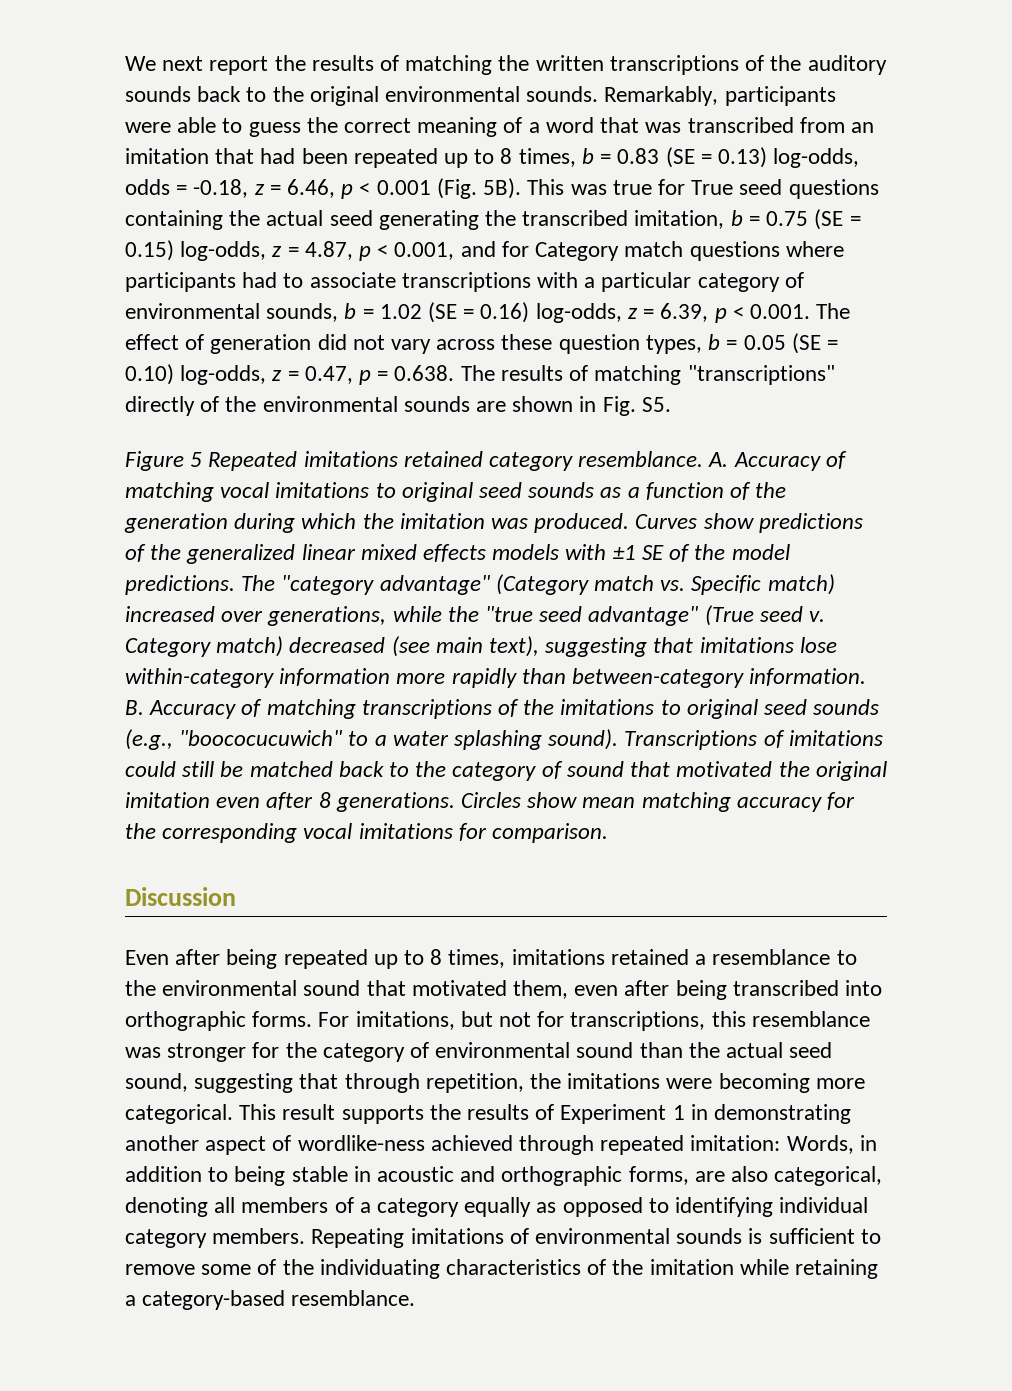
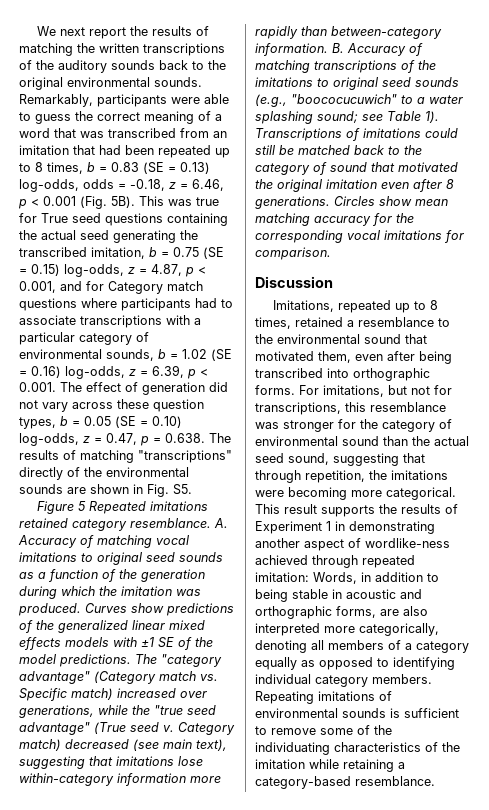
- B. Accuracy of matching transcriptions of the imitations to original seed sounds (e.g., "boococucuwich" to a water splashing sound).
+ B. Accuracy of matching transcriptions of the imitations to original seed sounds (e.g., "boococucuwich" to a water splashing sound; see Table 1).
- Even after being repeated up to 8 times, imitations retained a resemblance to the environmental sound that motivated them, even after being transcribed into orthographic forms.
+ Imitations, repeated up to 8 times, retained a resemblance to the environmental sound that motivated them, even after being transcribed into orthographic forms.
- This result supports the results of Experiment 1 in demonstrating another aspect of wordlike-ness achieved through repeated imitation: Words, in addition to being stable in acoustic and orthographic forms, are also categorical, denoting all members of a category equally as opposed to identifying individual category members.
+ This result supports the results of Experiment 1 in demonstrating another aspect of wordlike-ness achieved through repeated imitation: Words, in addition to being stable in acoustic and orthographic forms, are also interpreted more categorically, denoting all members of a category equally as opposed to identifying individual category members.

